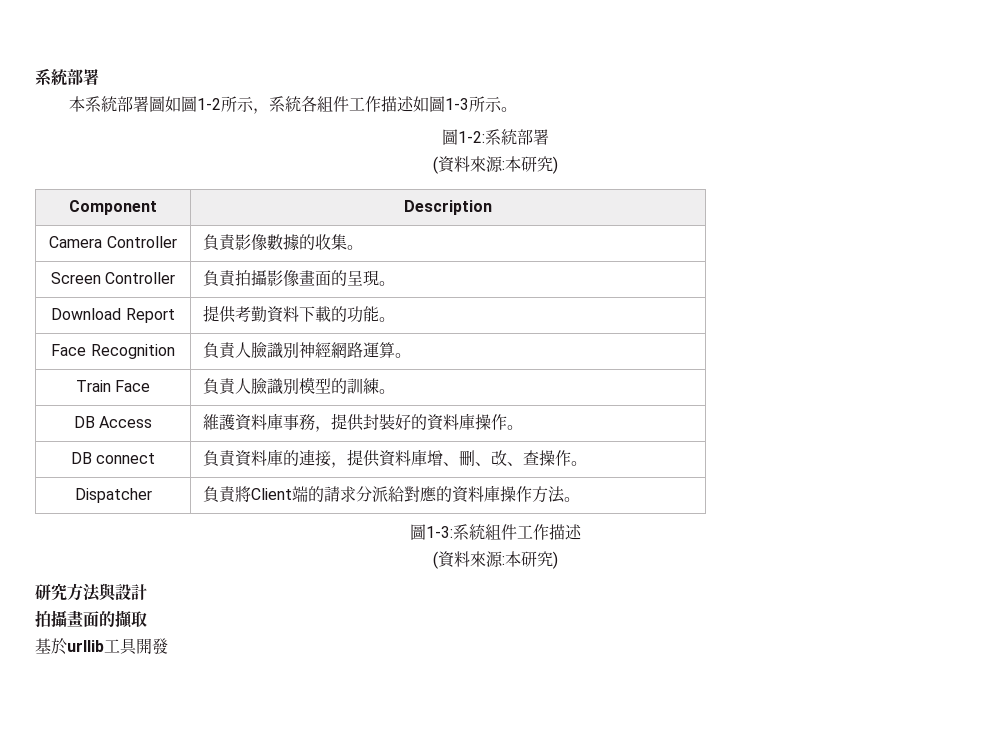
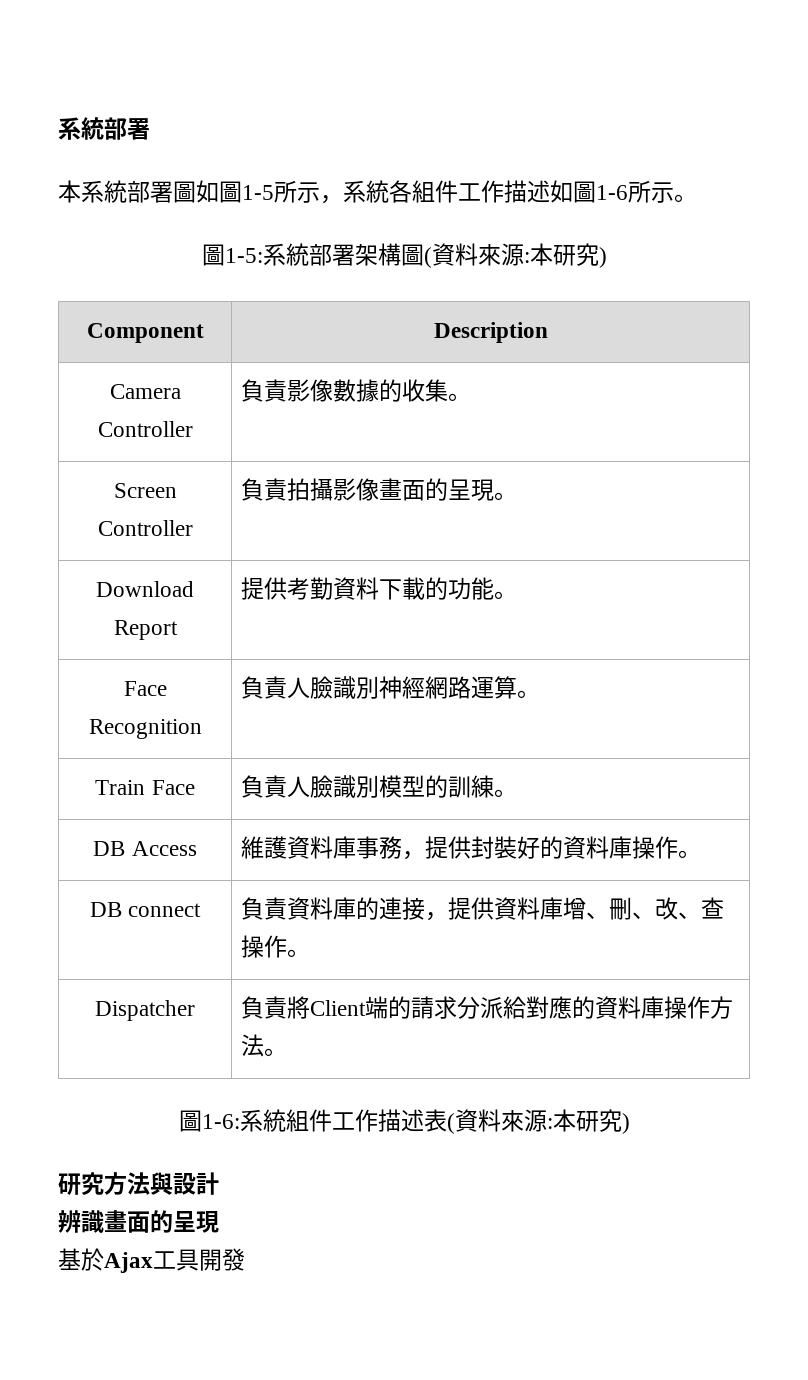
- 本系統部署圖如圖1-2所示，系統各組件工作描述如圖1-3所示。
+ 本系統部署圖如圖1-5所示，系統各組件工作描述如圖1-6所示。
- 圖1-2:系統部署
- (資料來源:本研究)
+ 圖1-5:系統部署架構圖(資料來源:本研究)
- 圖1-3:系統組件工作描述
- (資料來源:本研究)
+ 圖1-6:系統組件工作描述表(資料來源:本研究)
- 拍攝畫面的擷取
+ 辨識畫面的呈現
- 基於urllib工具開發
+ 基於Ajax工具開發

